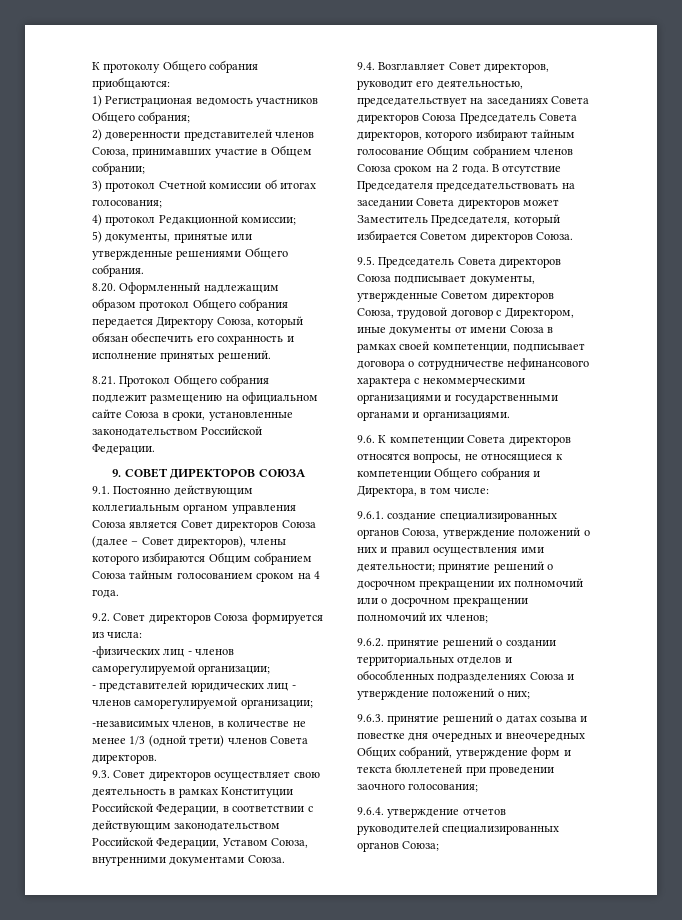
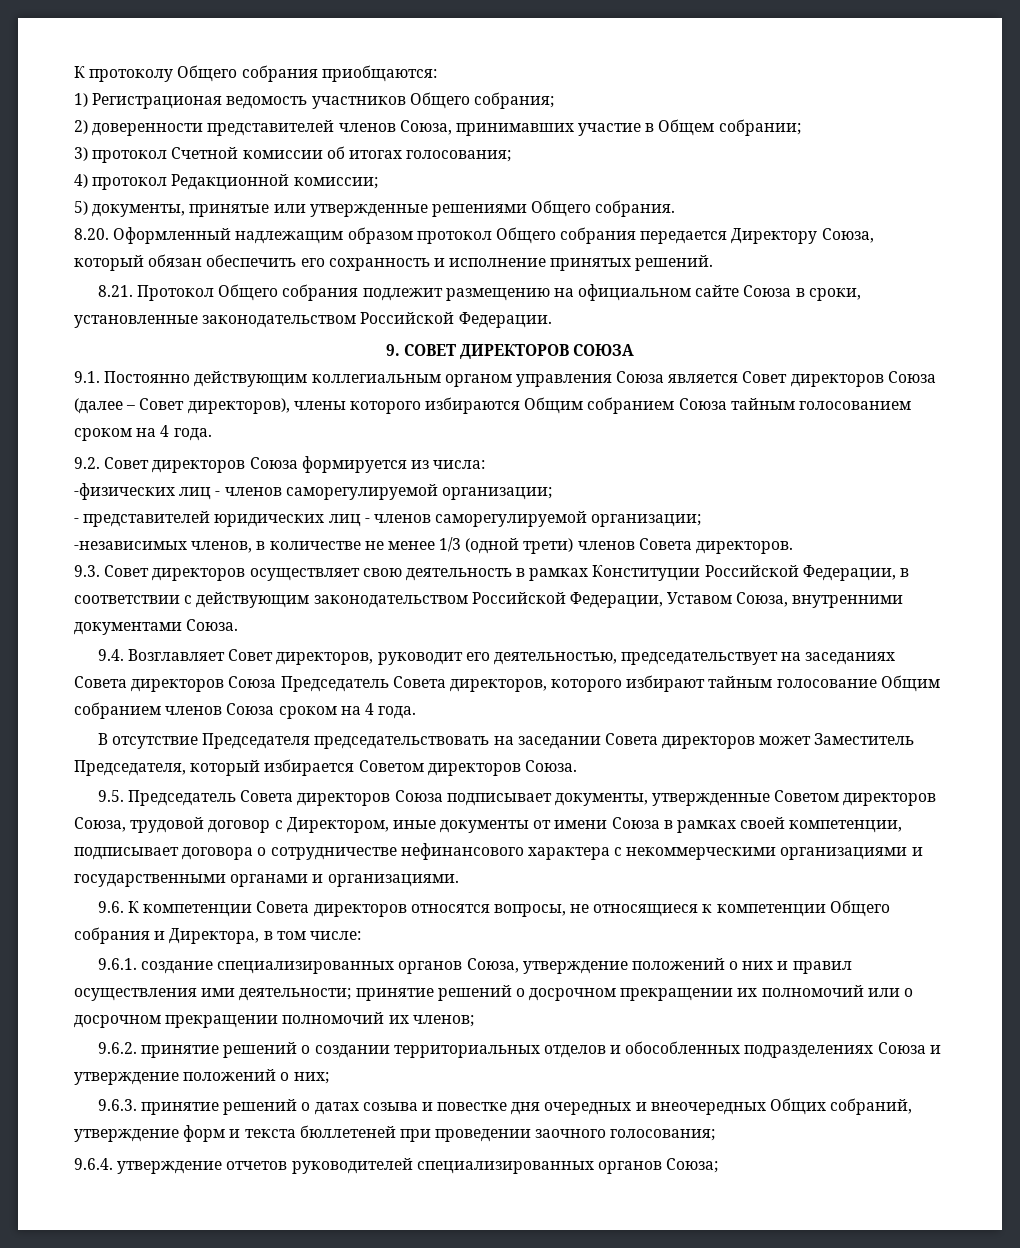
- 9.4. Возглавляет Совет директоров, руководит его деятельностью, председательствует на заседаниях Совета директоров Союза Председатель Совета директоров, которого избирают тайным голосование Общим собранием членов Союза сроком на 2 года. В отсутствие Председателя председательствовать на заседании Совета директоров может Заместитель Председателя, который избирается Советом директоров Союза.
+ 9.4. Возглавляет Совет директоров, руководит его деятельностью, председательствует на заседаниях Совета директоров Союза Председатель Совета директоров, которого избирают тайным голосование Общим собранием членов Союза сроком на 4 года.
+ В отсутствие Председателя председательствовать на заседании Совета директоров может Заместитель Председателя, который избирается Советом директоров Союза.

